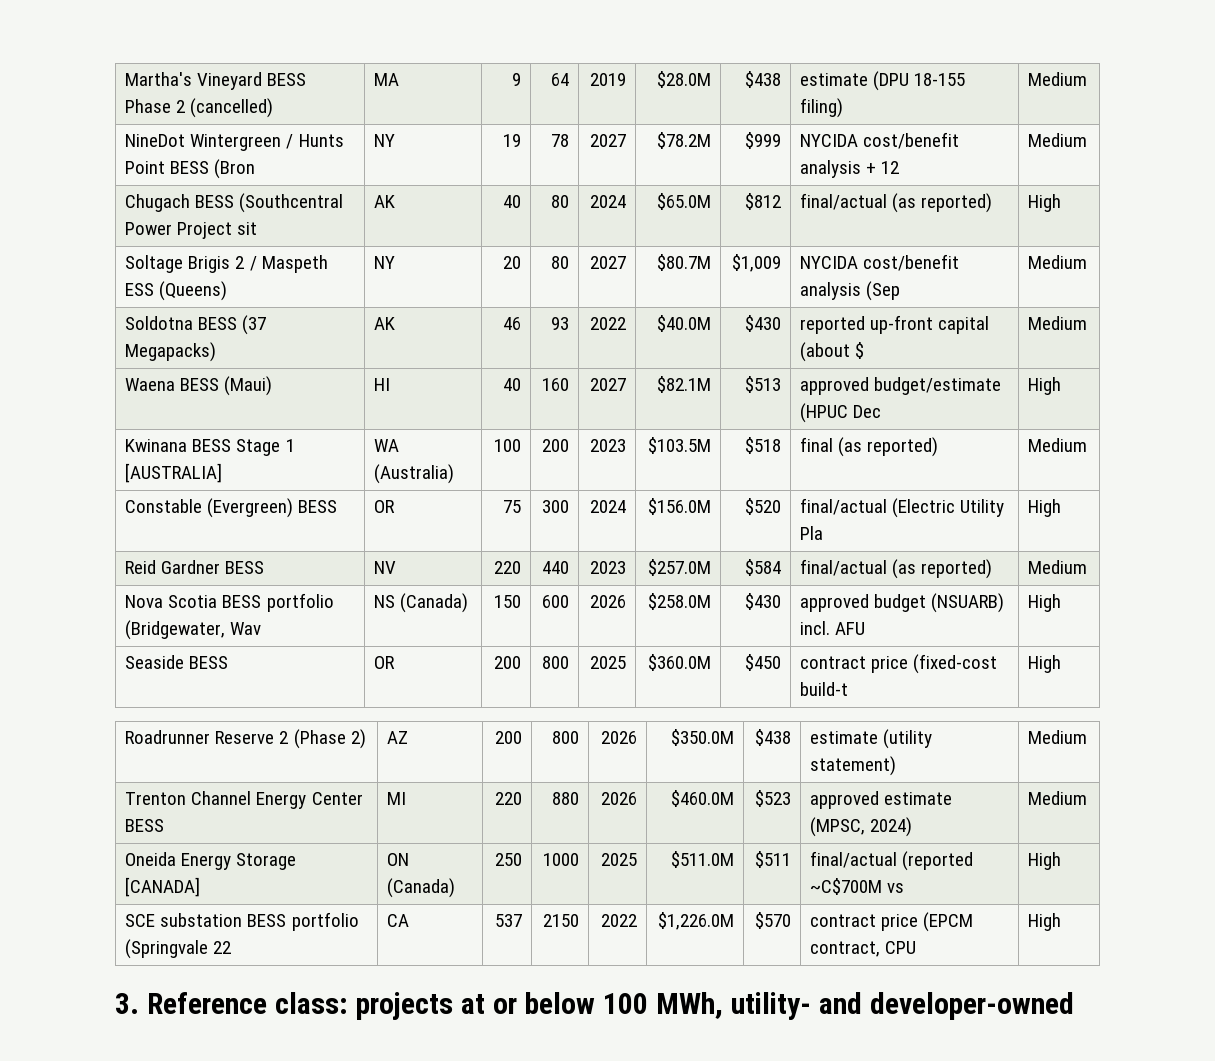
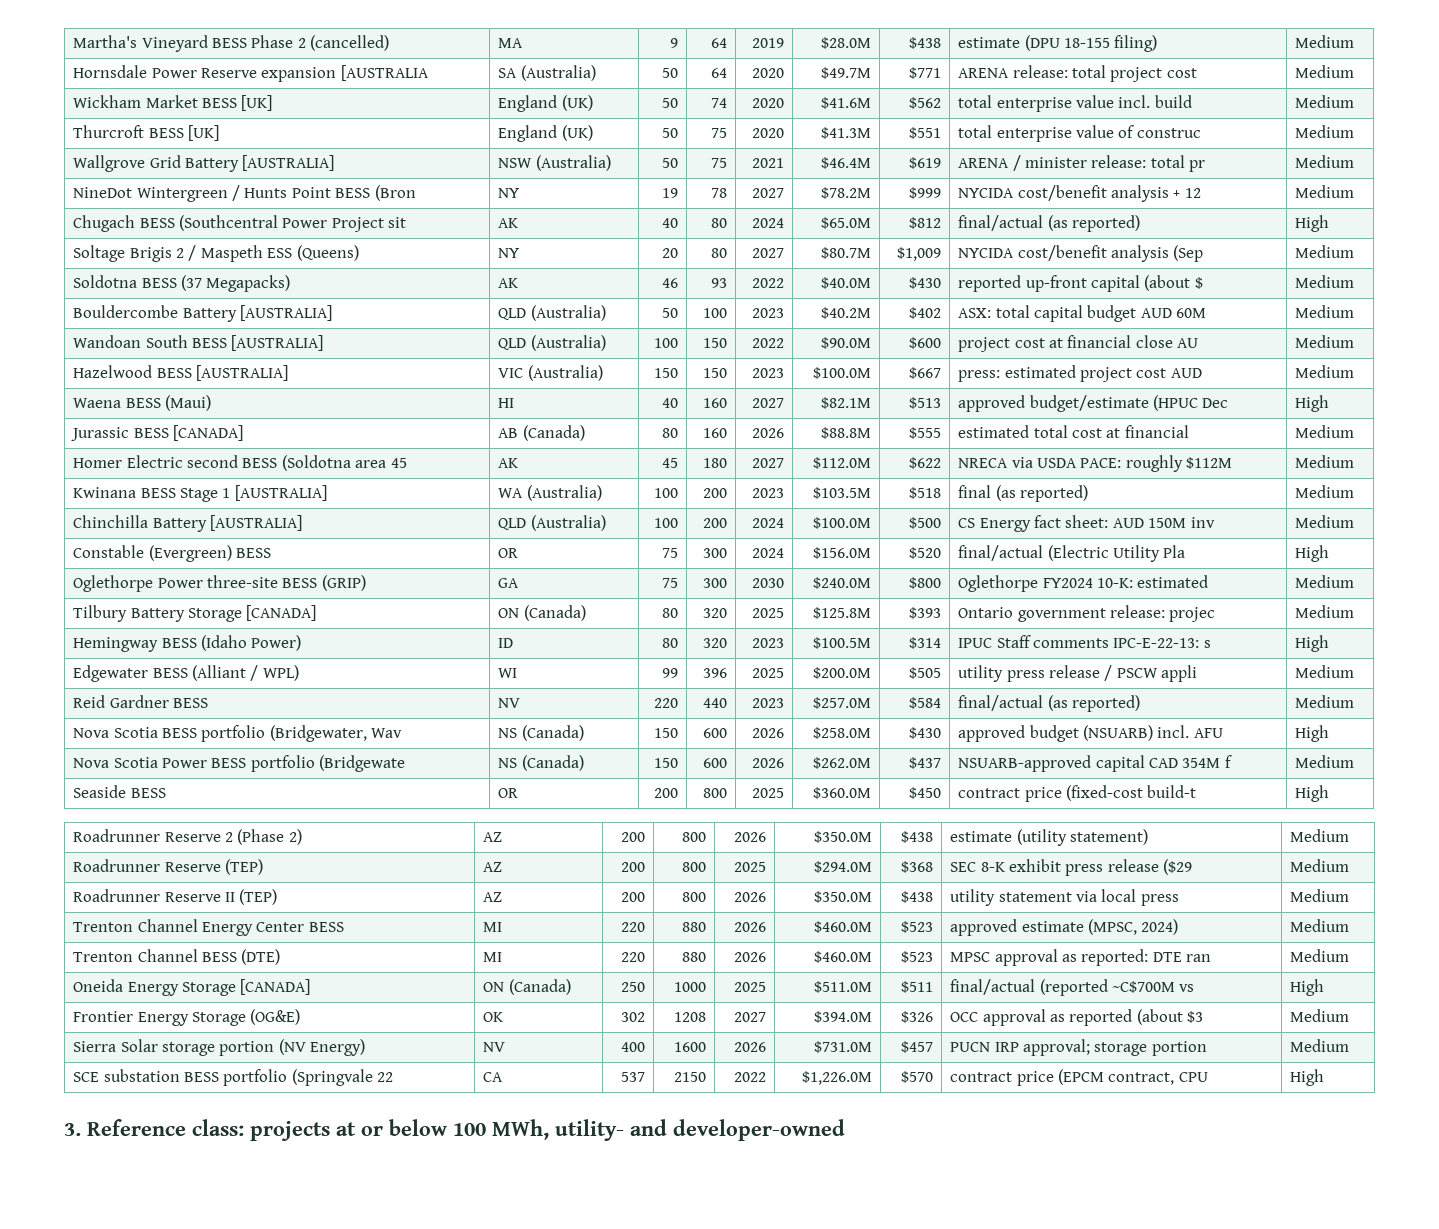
+ Hornsdale Power Reserve expansion [AUSTRALIA | SA (Australia) | 50 | 64 | 2020 | $49.7M | $771 | ARENA release: total project cost | Medium
+ Wickham Market BESS [UK] | England (UK) | 50 | 74 | 2020 | $41.6M | $562 | total enterprise value incl. build | Medium
+ Thurcroft BESS [UK] | England (UK) | 50 | 75 | 2020 | $41.3M | $551 | total enterprise value of construc | Medium
+ Wallgrove Grid Battery [AUSTRALIA] | NSW (Australia) | 50 | 75 | 2021 | $46.4M | $619 | ARENA / minister release: total pr | Medium
+ Bouldercombe Battery [AUSTRALIA] | QLD (Australia) | 50 | 100 | 2023 | $40.2M | $402 | ASX: total capital budget AUD 60M | Medium
+ Wandoan South BESS [AUSTRALIA] | QLD (Australia) | 100 | 150 | 2022 | $90.0M | $600 | project cost at financial close AU | Medium
+ Hazelwood BESS [AUSTRALIA] | VIC (Australia) | 150 | 150 | 2023 | $100.0M | $667 | press: estimated project cost AUD | Medium
+ Jurassic BESS [CANADA] | AB (Canada) | 80 | 160 | 2026 | $88.8M | $555 | estimated total cost at financial | Medium
+ Homer Electric second BESS (Soldotna area 45 | AK | 45 | 180 | 2027 | $112.0M | $622 | NRECA via USDA PACE: roughly $112M | Medium
+ Chinchilla Battery [AUSTRALIA] | QLD (Australia) | 100 | 200 | 2024 | $100.0M | $500 | CS Energy fact sheet: AUD 150M inv | Medium
+ Oglethorpe Power three-site BESS (GRIP) | GA | 75 | 300 | 2030 | $240.0M | $800 | Oglethorpe FY2024 10-K: estimated | Medium
+ Tilbury Battery Storage [CANADA] | ON (Canada) | 80 | 320 | 2025 | $125.8M | $393 | Ontario government release: projec | Medium
+ Hemingway BESS (Idaho Power) | ID | 80 | 320 | 2023 | $100.5M | $314 | IPUC Staff comments IPC-E-22-13: s | High
+ Edgewater BESS (Alliant / WPL) | WI | 99 | 396 | 2025 | $200.0M | $505 | utility press release / PSCW appli | Medium
+ Nova Scotia Power BESS portfolio (Bridgewate | NS (Canada) | 150 | 600 | 2026 | $262.0M | $437 | NSUARB-approved capital CAD 354M f | Medium
+ Roadrunner Reserve (TEP) | AZ | 200 | 800 | 2025 | $294.0M | $368 | SEC 8-K exhibit press release ($29 | Medium
+ Roadrunner Reserve II (TEP) | AZ | 200 | 800 | 2026 | $350.0M | $438 | utility statement via local press | Medium
+ Trenton Channel BESS (DTE) | MI | 220 | 880 | 2026 | $460.0M | $523 | MPSC approval as reported: DTE ran | Medium
+ Frontier Energy Storage (OG&E) | OK | 302 | 1208 | 2027 | $394.0M | $326 | OCC approval as reported (about $3 | Medium
+ Sierra Solar storage portion (NV Energy) | NV | 400 | 1600 | 2026 | $731.0M | $457 | PUCN IRP approval; storage portion | Medium

